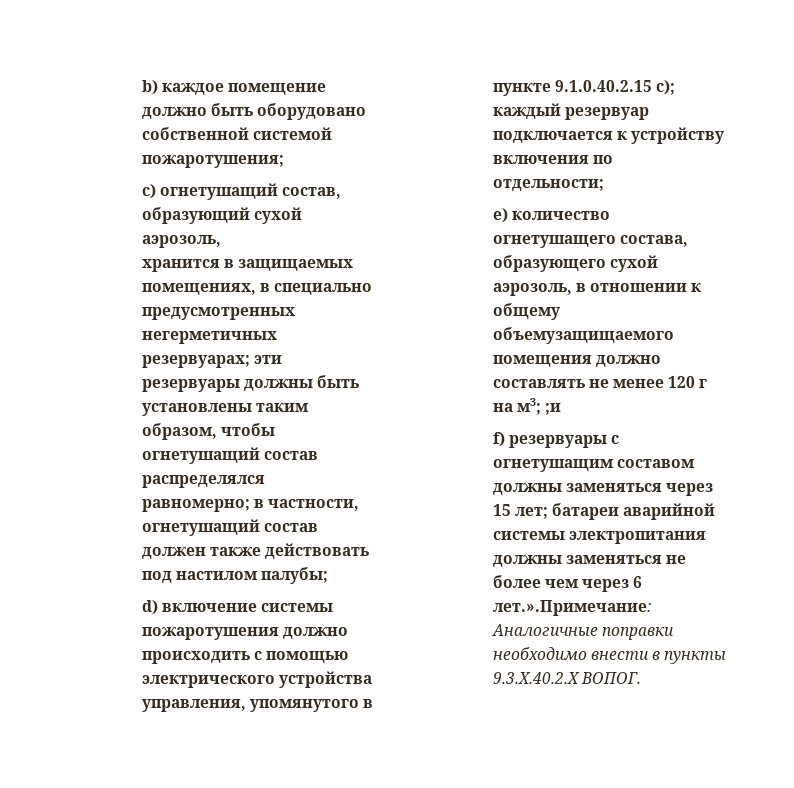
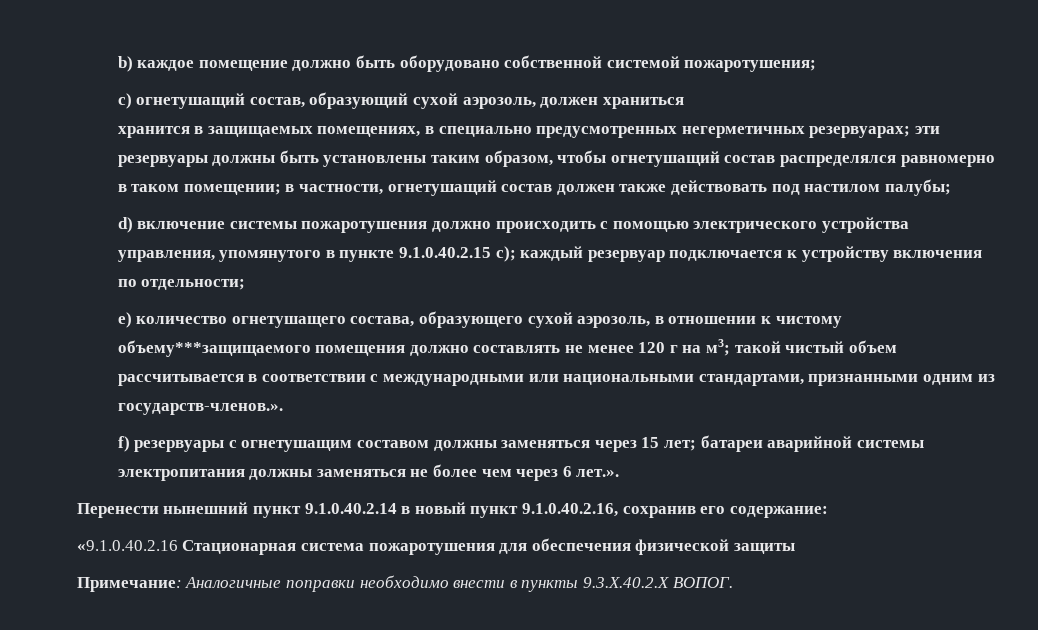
- с) огнетушащий состав, образующий сухой аэрозоль,
+ с) огнетушащий состав, образующий сухой аэрозоль, должен храниться
- хранится в защищаемых помещениях, в специально предусмотренных негерметичных резервуарах; эти резервуары должны быть установлены таким образом, чтобы огнетушащий состав распределялся равномерно; в частности, огнетушащий состав должен также действовать под настилом палубы;
+ хранится в защищаемых помещениях, в специально предусмотренных негерметичных резервуарах; эти резервуары должны быть установлены таким образом, чтобы огнетушащий состав распределялся равномерно в таком помещении; в частности, огнетушащий состав должен также действовать под настилом палубы;
- e) количество огнетушащего состава, образующего сухой аэрозоль, в отношении к общему объемузащищаемого помещения должно составлять не менее 120 г на м3; ;и
+ e) количество огнетушащего состава, образующего сухой аэрозоль, в отношении к чистому объему***защищаемого помещения должно составлять не менее 120 г на м3; такой чистый объем рассчитывается в соответствии с международными или национальными стандартами, признанными одним из государств-членов.».
- f) резервуары с огнетушащим составом должны заменяться через 15 лет; батареи аварийной системы электропитания должны заменяться не более чем через 6 лет.».Примечание: Аналогичные поправки необходимо внести в пункты 9.3.X.40.2.X ВОПОГ.
+ f) резервуары с огнетушащим составом должны заменяться через 15 лет; батареи аварийной системы электропитания должны заменяться не более чем через 6 лет.».
+ Перенести нынешний пункт 9.1.0.40.2.14 в новый пункт 9.1.0.40.2.16, сохранив его содержание:
+ «9.1.0.40.2.16 Стационарная система пожаротушения для обеспечения физической защиты
+ Примечание: Аналогичные поправки необходимо внести в пункты 9.3.X.40.2.X ВОПОГ.

